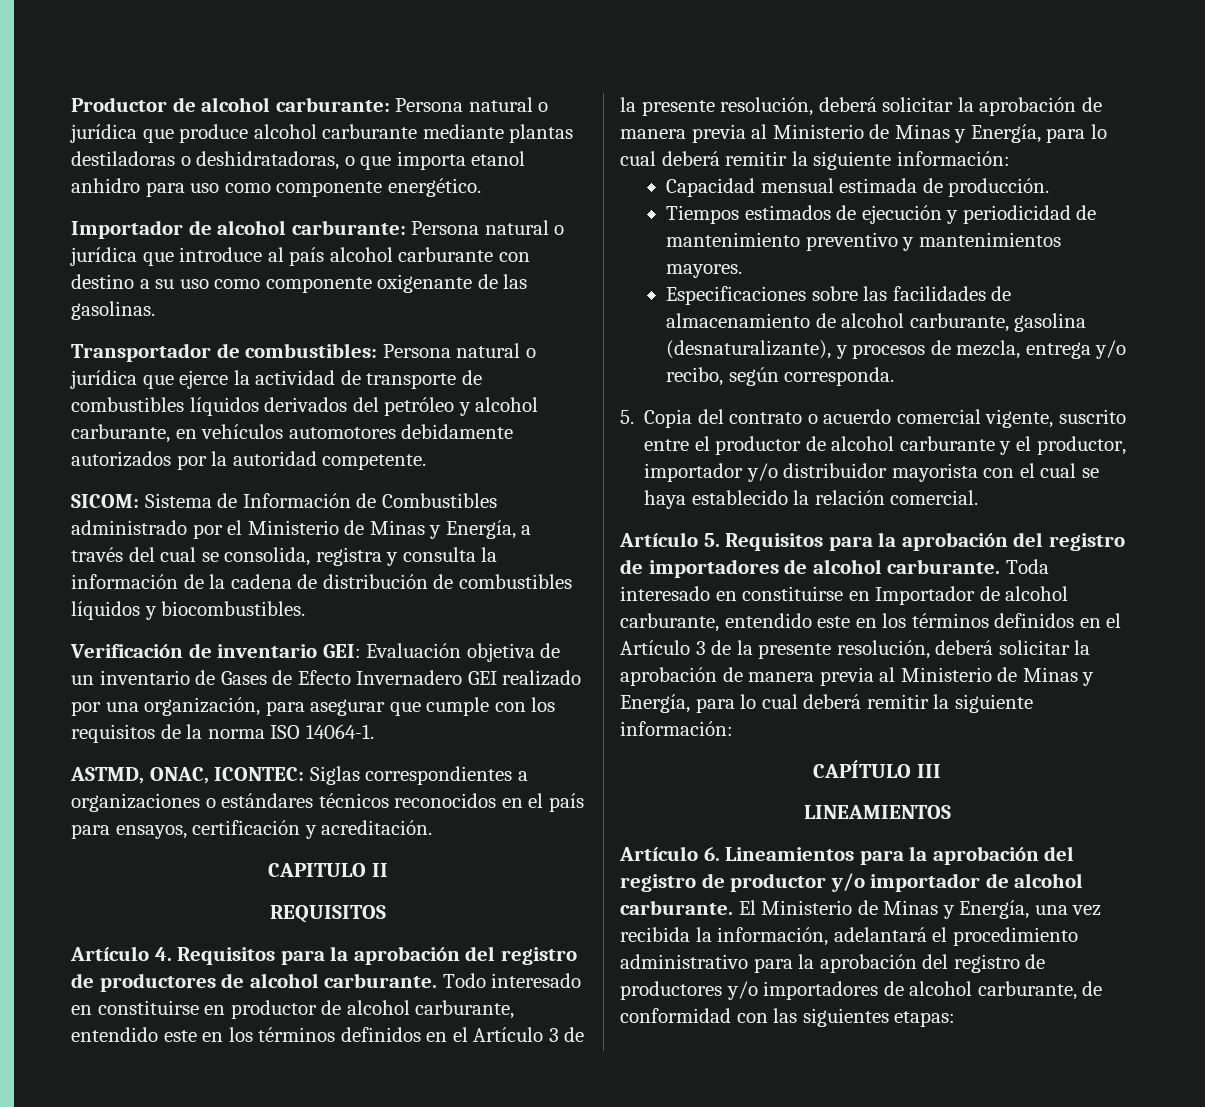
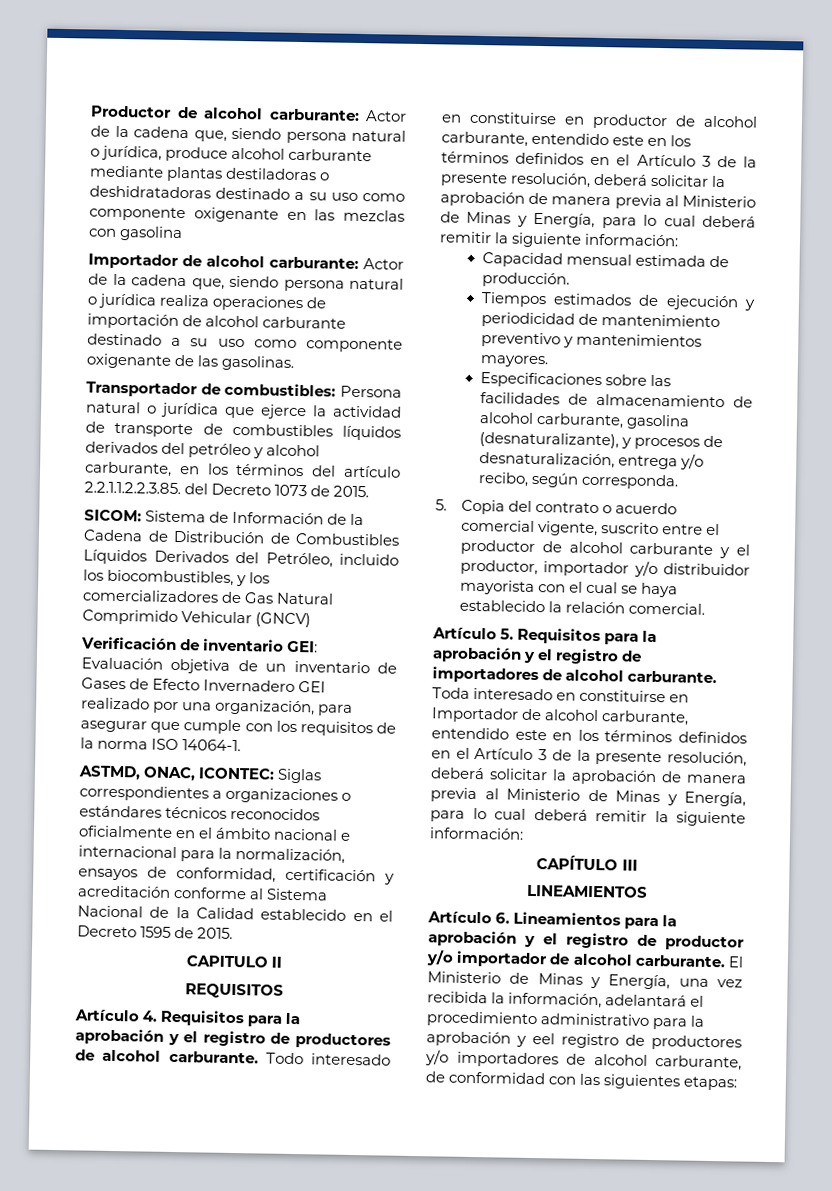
- Productor de alcohol carburante: Persona natural o jurídica que produce alcohol carburante mediante plantas destiladoras o deshidratadoras, o que importa etanol anhidro para uso como componente energético.
- Importador de alcohol carburante: Persona natural o jurídica que introduce al país alcohol carburante con destino a su uso como componente oxigenante de las gasolinas.
+ Productor de alcohol carburante: Actor de la cadena que, siendo persona natural o jurídica, produce alcohol carburante mediante plantas destiladoras o deshidratadoras destinado a su uso como componente oxigenante en las mezclas con gasolina
+ Importador de alcohol carburante: Actor de la cadena que, siendo persona natural o jurídica realiza operaciones de importación de alcohol carburante destinado a su uso como componente oxigenante de las gasolinas.
- Transportador de combustibles: Persona natural o jurídica que ejerce la actividad de transporte de combustibles líquidos derivados del petróleo y alcohol carburante, en vehículos automotores debidamente autorizados por la autoridad competente.
+ Transportador de combustibles: Persona natural o jurídica que ejerce la actividad de transporte de combustibles líquidos derivados del petróleo y alcohol carburante, en los términos del artículo 2.2.1.1.2.2.3.85. del Decreto 1073 de 2015.
- SICOM: Sistema de Información de Combustibles administrado por el Ministerio de Minas y Energía, a través del cual se consolida, registra y consulta la información de la cadena de distribución de combustibles líquidos y biocombustibles.
+ SICOM: Sistema de Información de la Cadena de Distribución de Combustibles Líquidos Derivados del Petróleo, incluido los biocombustibles, y los comercializadores de Gas Natural Comprimido Vehicular (GNCV)
- ASTMD, ONAC, ICONTEC: Siglas correspondientes a organizaciones o estándares técnicos reconocidos en el país para ensayos, certificación y acreditación.
+ ASTMD, ONAC, ICONTEC: Siglas correspondientes a organizaciones o estándares técnicos reconocidos oficialmente en el ámbito nacional e internacional para la normalización, ensayos de conformidad, certificación y acreditación conforme al Sistema Nacional de la Calidad establecido en el Decreto 1595 de 2015.
- Artículo 4. Requisitos para la aprobación del registro de productores de alcohol carburante.
+ Artículo 4. Requisitos para la aprobación y el registro de productores de alcohol carburante.
- Especificaciones sobre las facilidades de almacenamiento de alcohol carburante, gasolina (desnaturalizante), y procesos de mezcla, entrega y/o recibo, según corresponda.
+ Especificaciones sobre las facilidades de almacenamiento de alcohol carburante, gasolina (desnaturalizante), y procesos de desnaturalización, entrega y/o recibo, según corresponda.
- Artículo 5. Requisitos para la aprobación del registro de importadores de alcohol carburante.
+ Artículo 5. Requisitos para la aprobación y el registro de importadores de alcohol carburante.
- Artículo 6. Lineamientos para la aprobación del registro de productor y/o importador de alcohol carburante.
+ Artículo 6. Lineamientos para la aprobación y el registro de productor y/o importador de alcohol carburante.
- El Ministerio de Minas y Energía, una vez recibida la información, adelantará el procedimiento administrativo para la aprobación del registro de productores y/o importadores de alcohol carburante, de conformidad con las siguientes etapas:
+ El Ministerio de Minas y Energía, una vez recibida la información, adelantará el procedimiento administrativo para la aprobación y eel registro de productores y/o importadores de alcohol carburante, de conformidad con las siguientes etapas:

